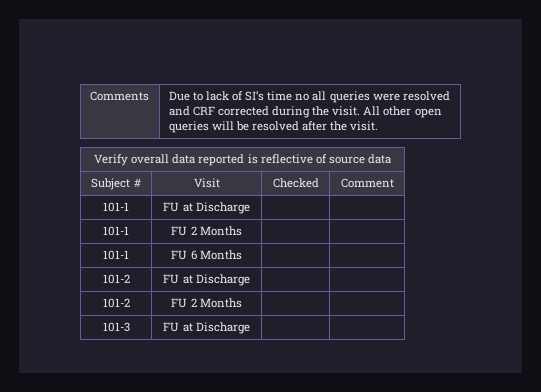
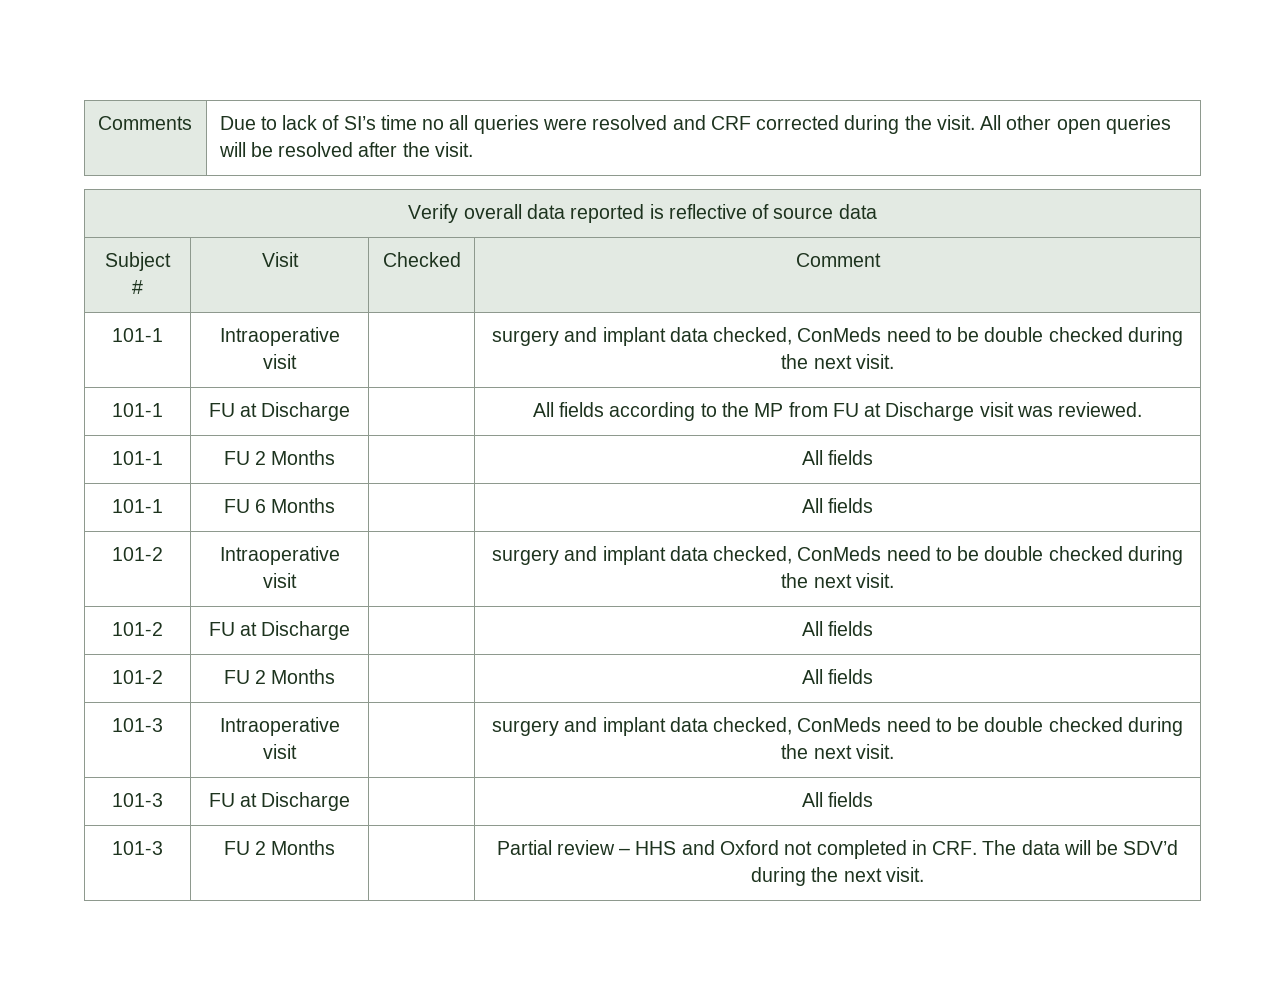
- 101-1 | FU at Discharge | |
+ 101-1 | Intraoperative visit | | surgery and implant data checked, ConMeds need to be double checked during the next visit.
+ 101-1 | FU at Discharge | | All fields according to the MP from FU at Discharge visit was reviewed.
- 101-1 | FU 2 Months | |
+ 101-1 | FU 2 Months | | All fields
- 101-1 | FU 6 Months | |
+ 101-1 | FU 6 Months | | All fields
+ 101-2 | Intraoperative visit | | surgery and implant data checked, ConMeds need to be double checked during the next visit.
- 101-2 | FU at Discharge | |
+ 101-2 | FU at Discharge | | All fields
- 101-2 | FU 2 Months | |
- 101-3 | FU at Discharge | |
+ 101-2 | FU 2 Months | | All fields
+ 101-3 | Intraoperative visit | | surgery and implant data checked, ConMeds need to be double checked during the next visit.
+ 101-3 | FU at Discharge | | All fields
+ 101-3 | FU 2 Months | | Partial review – HHS and Oxford not completed in CRF. The data will be SDV’d during the next visit.

